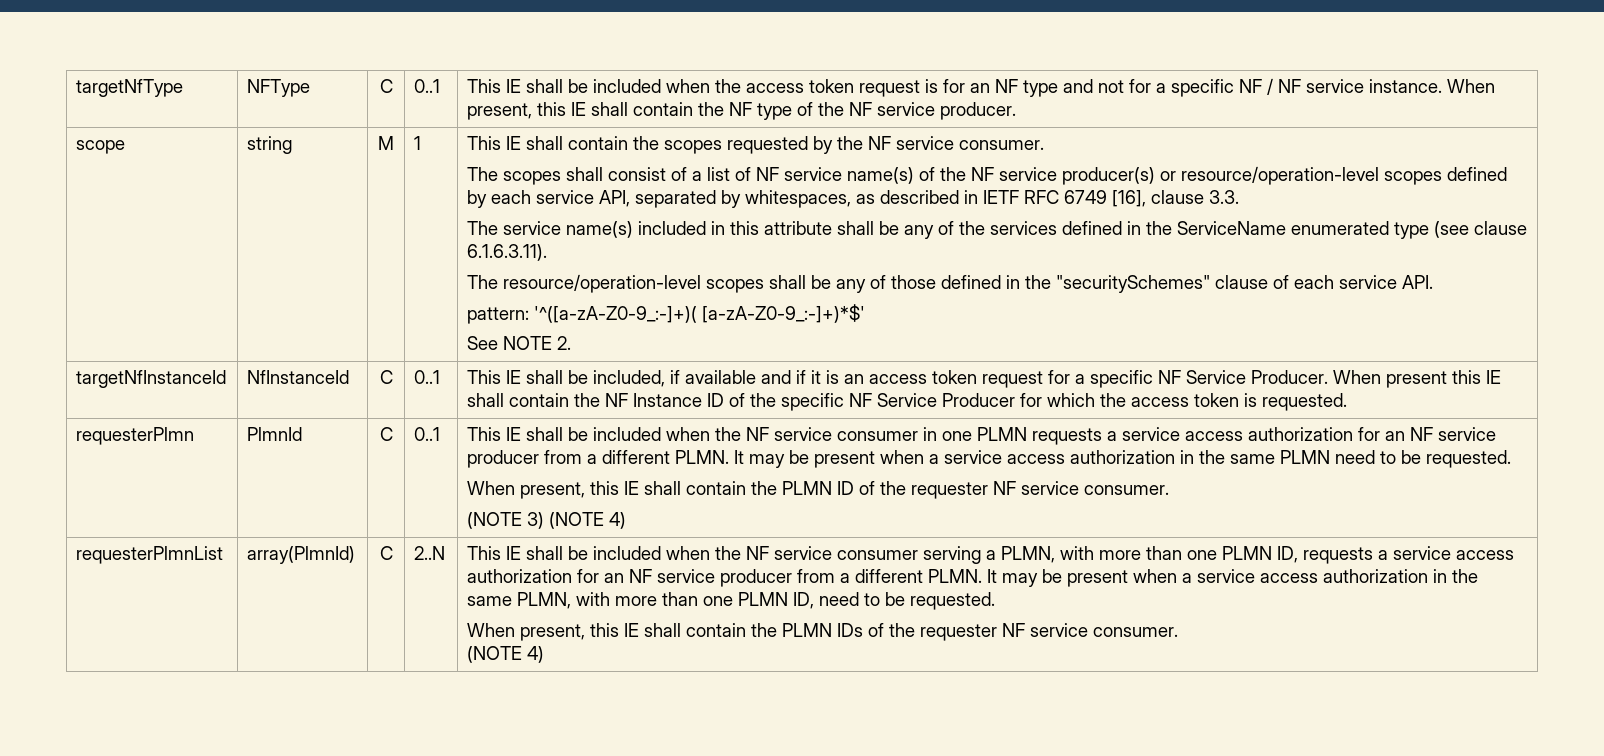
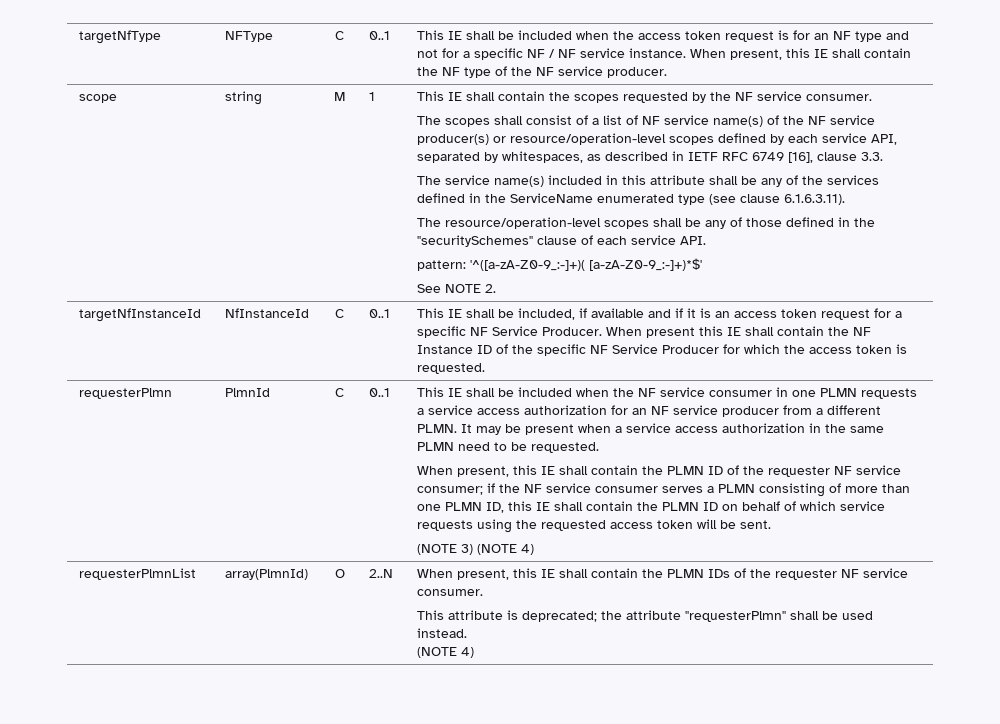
- When present, this IE shall contain the PLMN ID of the requester NF service consumer.
+ When present, this IE shall contain the PLMN ID of the requester NF service consumer; if the NF service consumer serves a PLMN consisting of more than one PLMN ID, this IE shall contain the PLMN ID on behalf of which service requests using the requested access token will be sent.
- array(PlmnId) | C
+ array(PlmnId) | O
- This IE shall be included when the NF service consumer serving a PLMN, with more than one PLMN ID, requests a service access authorization for an NF service producer from a different PLMN. It may be present when a service access authorization in the same PLMN, with more than one PLMN ID, need to be requested.
+ This attribute is deprecated; the attribute "requesterPlmn" shall be used instead.

